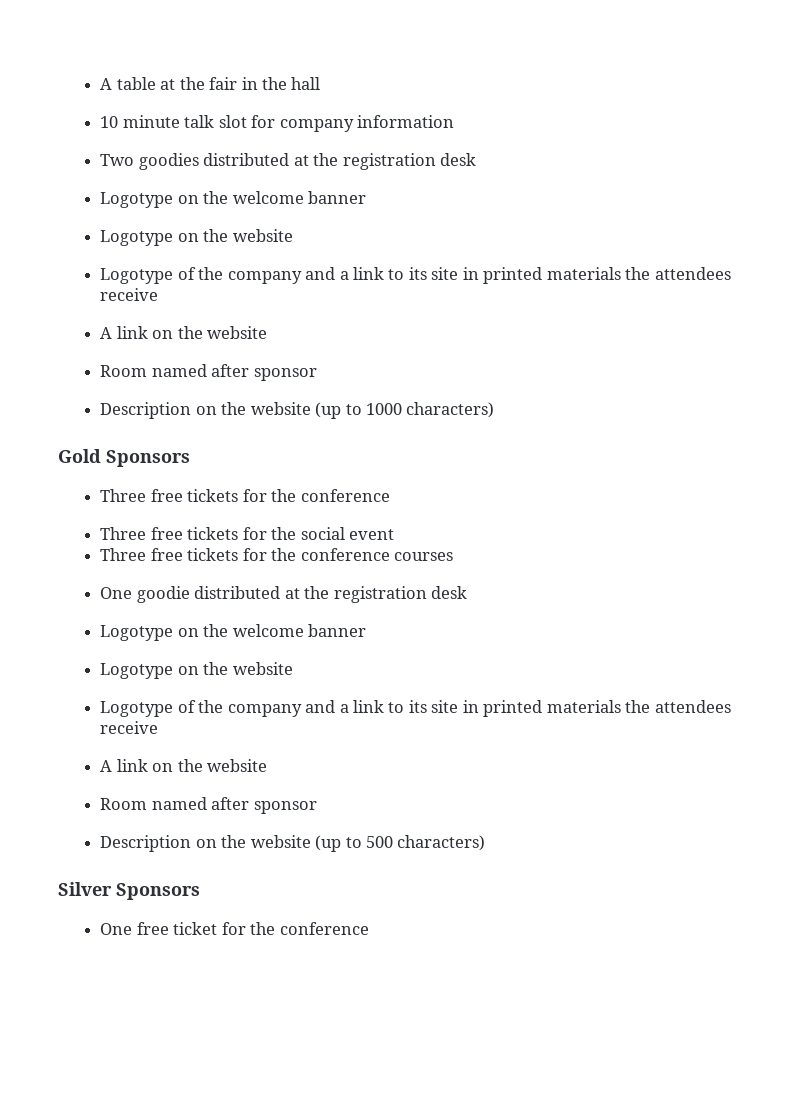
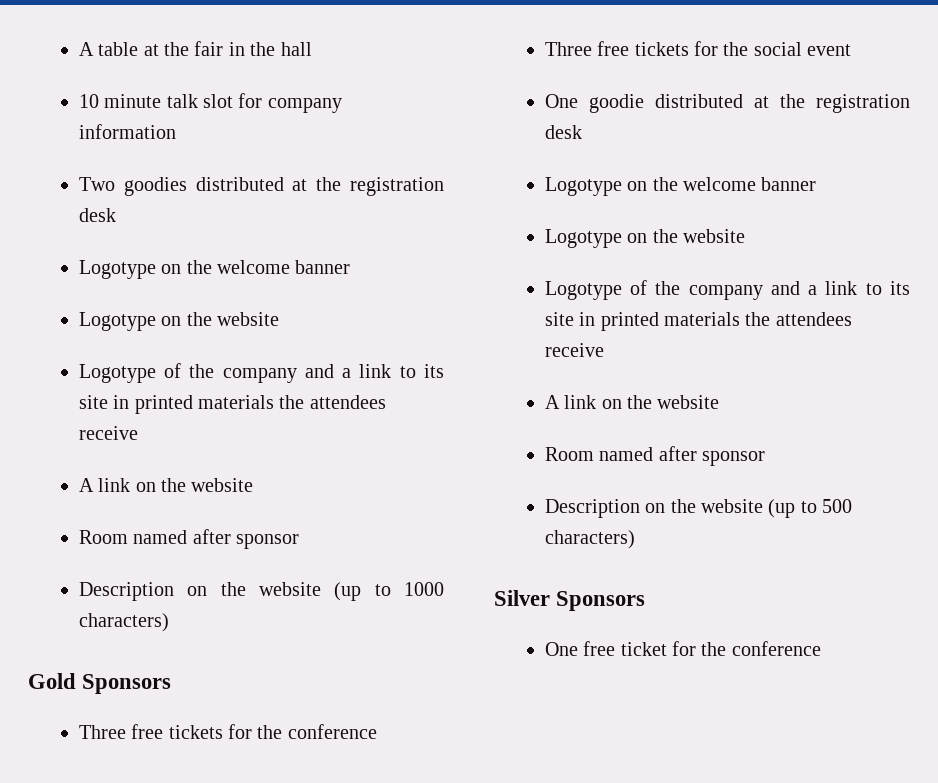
- Three free tickets for the conference courses

